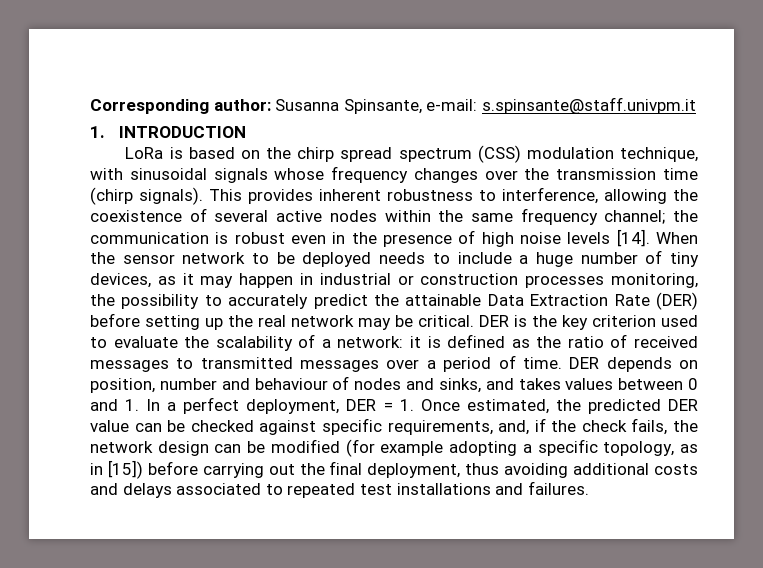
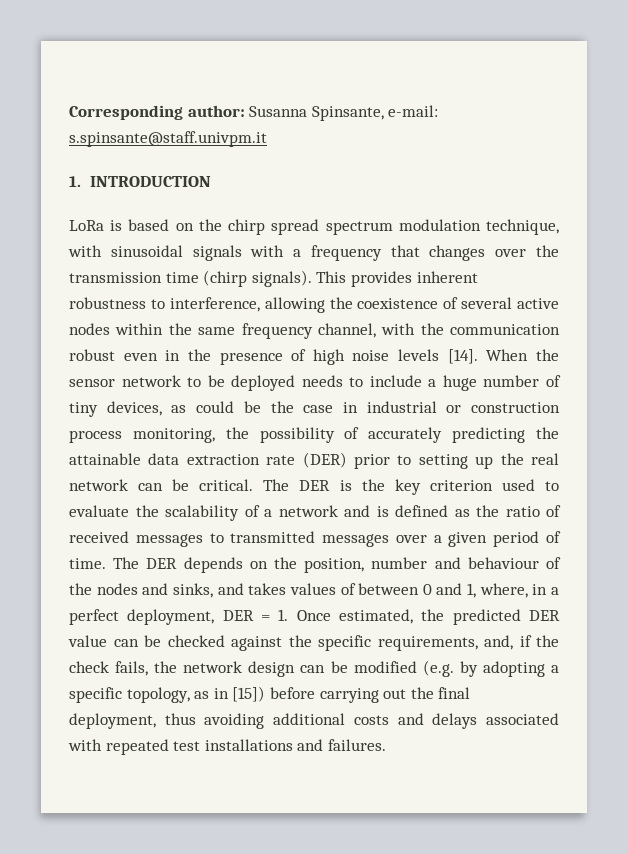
- LoRa is based on the chirp spread spectrum (CSS) modulation technique, with sinusoidal signals whose frequency changes over the transmission time (chirp signals).
+ LoRa is based on the chirp spread spectrum modulation technique, with sinusoidal signals with a frequency that changes over the transmission time (chirp signals).
- This provides inherent robustness to interference, allowing the coexistence of several active nodes within the same frequency channel; the communication is robust even in the presence of high noise levels [14].
+ This provides inherent robustness to interference, allowing the coexistence of several active nodes within the same frequency channel, with the communication robust even in the presence of high noise levels [14].
- When the sensor network to be deployed needs to include a huge number of tiny devices, as it may happen in industrial or construction processes monitoring, the possibility to accurately predict the attainable Data Extraction Rate (DER) before setting up the real network may be critical.
+ When the sensor network to be deployed needs to include a huge number of tiny devices, as could be the case in industrial or construction process monitoring, the possibility of accurately predicting the attainable data extraction rate (DER) prior to setting up the real network can be critical.
- DER is the key criterion used to evaluate the scalability of a network: it is defined as the ratio of received messages to transmitted messages over a period of time.
+ The DER is the key criterion used to evaluate the scalability of a network and is defined as the ratio of received messages to transmitted messages over a given period of time.
- DER depends on position, number and behaviour of nodes and sinks, and takes values between 0 and 1. In a perfect deployment, DER = 1. Once estimated, the predicted DER value can be checked against specific requirements, and, if the check fails, the network design can be modified (for example adopting a specific topology, as in [15]) before carrying out the final deployment, thus avoiding additional costs and delays associated to repeated test installations and failures.
+ The DER depends on the position, number and behaviour of the nodes and sinks, and takes values of between 0 and 1, where, in a perfect deployment, DER = 1. Once estimated, the predicted DER value can be checked against the specific requirements, and, if the check fails, the network design can be modified (e.g. by adopting a specific topology, as in [15]) before carrying out the final deployment, thus avoiding additional costs and delays associated with repeated test installations and failures.

